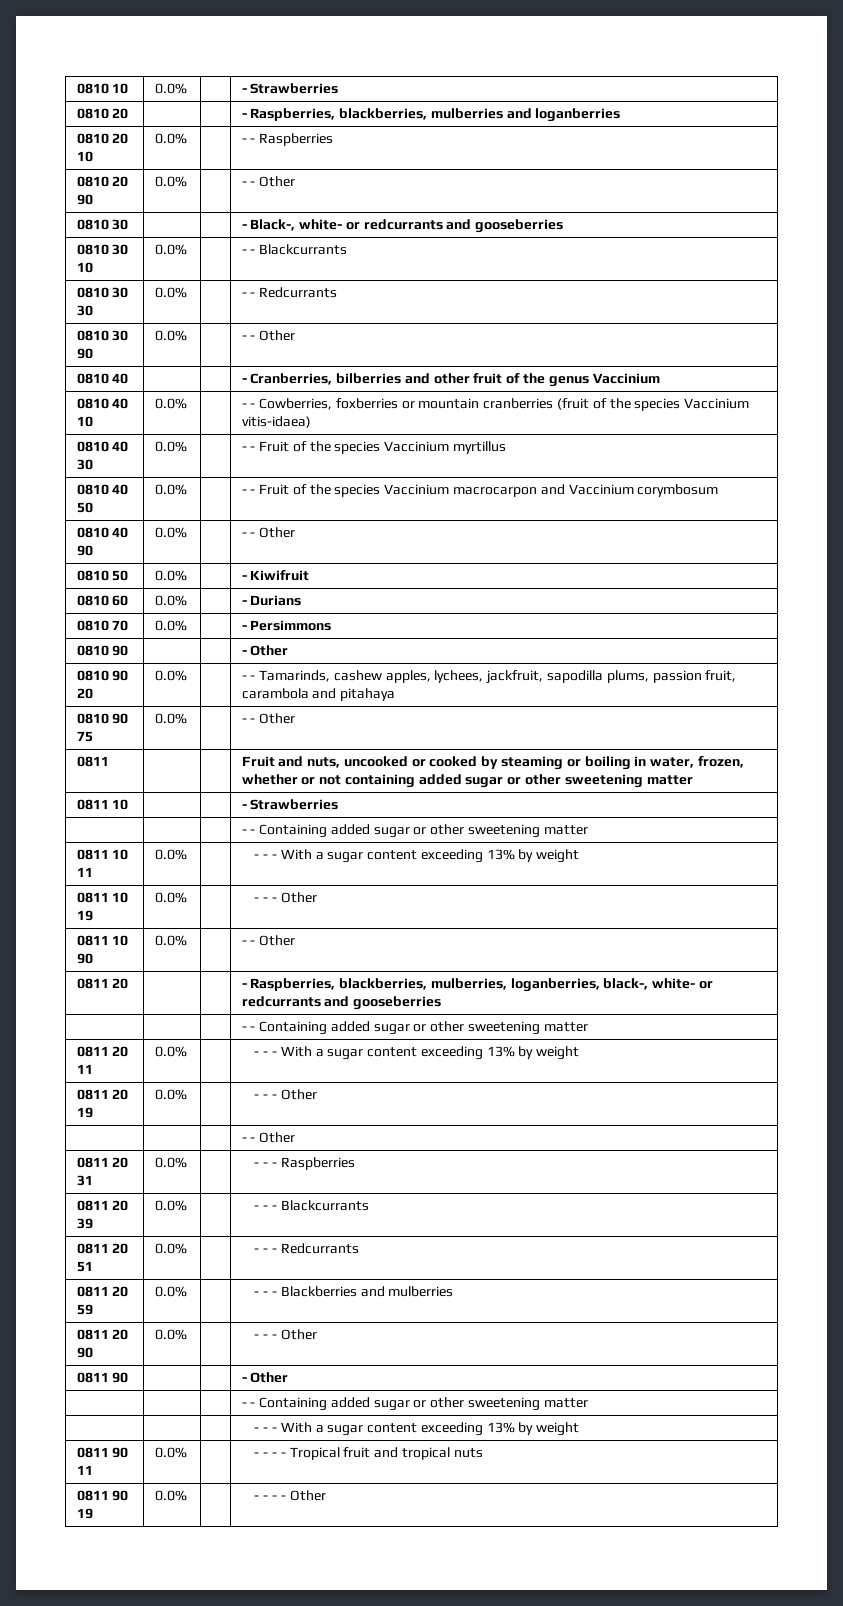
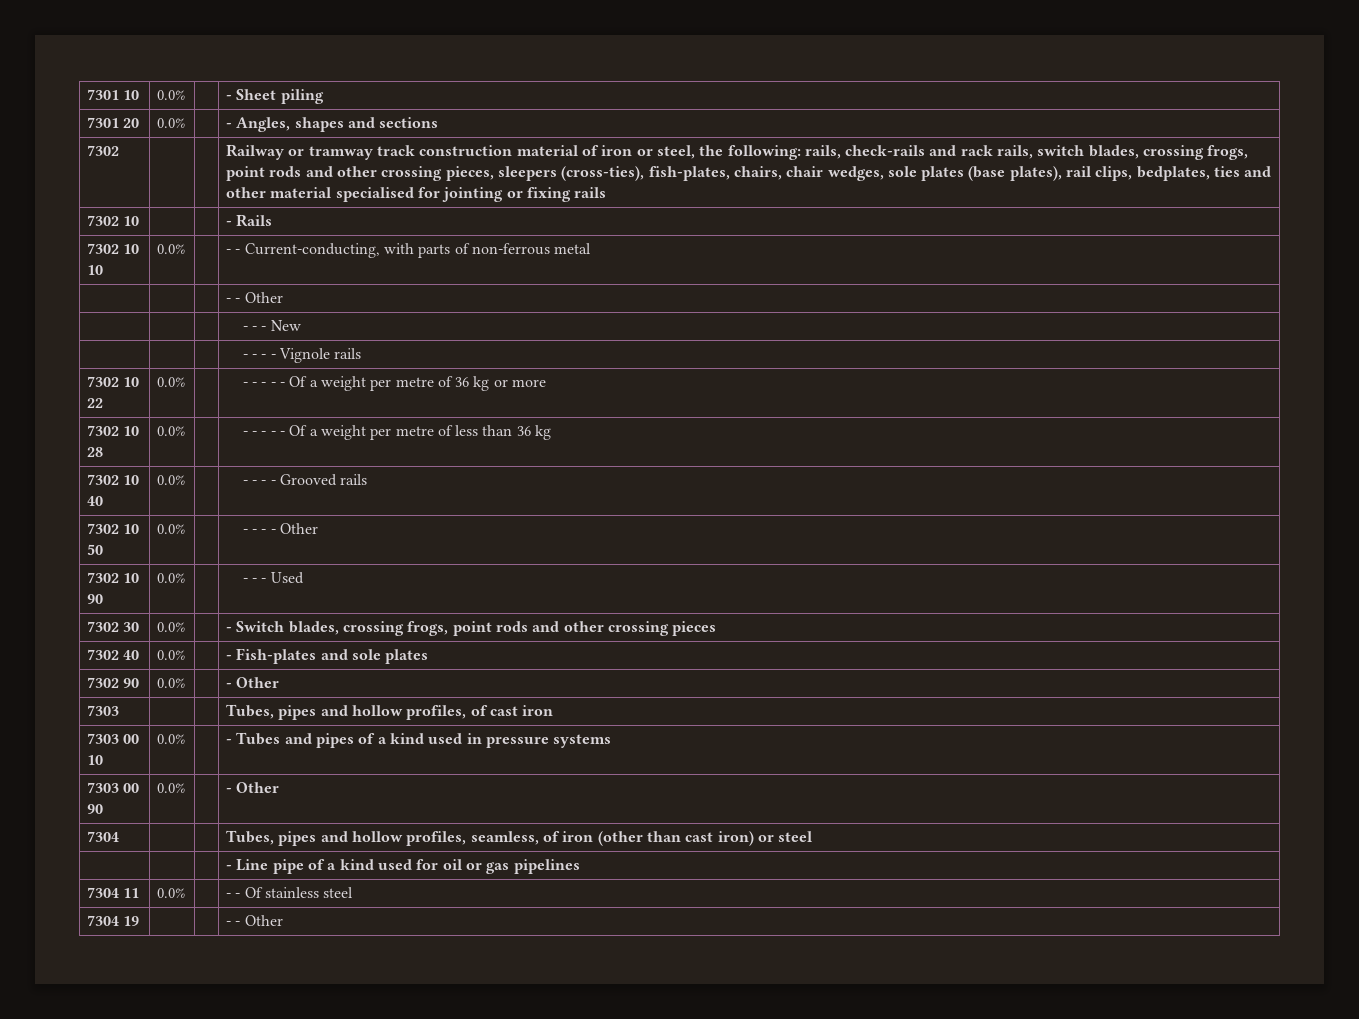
- 0810 10 | 0.0% | | - Strawberries
- 0810 20 | | | - Raspberries, blackberries, mulberries and loganberries
- 0810 20 10 | 0.0% | | - - Raspberries
- 0810 20 90 | 0.0% | | - - Other
- 0810 30 | | | - Black-, white- or redcurrants and gooseberries
- 0810 30 10 | 0.0% | | - - Blackcurrants
- 0810 30 30 | 0.0% | | - - Redcurrants
- 0810 30 90 | 0.0% | | - - Other
- 0810 40 | | | - Cranberries, bilberries and other fruit of the genus Vaccinium
- 0810 40 10 | 0.0% | | - - Cowberries, foxberries or mountain cranberries (fruit of the species Vaccinium vitis-idaea)
- 0810 40 30 | 0.0% | | - - Fruit of the species Vaccinium myrtillus
- 0810 40 50 | 0.0% | | - - Fruit of the species Vaccinium macrocarpon and Vaccinium corymbosum
- 0810 40 90 | 0.0% | | - - Other
- 0810 50 | 0.0% | | - Kiwifruit
- 0810 60 | 0.0% | | - Durians
- 0810 70 | 0.0% | | - Persimmons
- 0810 90 | | | - Other
- 0810 90 20 | 0.0% | | - - Tamarinds, cashew apples, lychees, jackfruit, sapodilla plums, passion fruit, carambola and pitahaya
- 0810 90 75 | 0.0% | | - - Other
- 0811 | | | Fruit and nuts, uncooked or cooked by steaming or boiling in water, frozen, whether or not containing added sugar or other sweetening matter
- 0811 10 | | | - Strawberries
- | | | - - Containing added sugar or other sweetening matter
- 0811 10 11 | 0.0% | | - - - With a sugar content exceeding 13% by weight
- 0811 10 19 | 0.0% | | - - - Other
- 0811 10 90 | 0.0% | | - - Other
- 0811 20 | | | - Raspberries, blackberries, mulberries, loganberries, black-, white- or redcurrants and gooseberries
- | | | - - Containing added sugar or other sweetening matter
- 0811 20 11 | 0.0% | | - - - With a sugar content exceeding 13% by weight
- 0811 20 19 | 0.0% | | - - - Other
+ 7301 10 | 0.0% | | - Sheet piling
+ 7301 20 | 0.0% | | - Angles, shapes and sections
+ 7302 | | | Railway or tramway track construction material of iron or steel, the following: rails, check-rails and rack rails, switch blades, crossing frogs, point rods and other crossing pieces, sleepers (cross-ties), fish-plates, chairs, chair wedges, sole plates (base plates), rail clips, bedplates, ties and other material specialised for jointing or fixing rails
+ 7302 10 | | | - Rails
+ 7302 10 10 | 0.0% | | - - Current-conducting, with parts of non-ferrous metal
  | | | - - Other
- 0811 20 31 | 0.0% | | - - - Raspberries
- 0811 20 39 | 0.0% | | - - - Blackcurrants
- 0811 20 51 | 0.0% | | - - - Redcurrants
- 0811 20 59 | 0.0% | | - - - Blackberries and mulberries
- 0811 20 90 | 0.0% | | - - - Other
- 0811 90 | | | - Other
- | | | - - Containing added sugar or other sweetening matter
- | | | - - - With a sugar content exceeding 13% by weight
- 0811 90 11 | 0.0% | | - - - - Tropical fruit and tropical nuts
- 0811 90 19 | 0.0% | | - - - - Other
+ | | | - - - New
+ | | | - - - - Vignole rails
+ 7302 10 22 | 0.0% | | - - - - - Of a weight per metre of 36 kg or more
+ 7302 10 28 | 0.0% | | - - - - - Of a weight per metre of less than 36 kg
+ 7302 10 40 | 0.0% | | - - - - Grooved rails
+ 7302 10 50 | 0.0% | | - - - - Other
+ 7302 10 90 | 0.0% | | - - - Used
+ 7302 30 | 0.0% | | - Switch blades, crossing frogs, point rods and other crossing pieces
+ 7302 40 | 0.0% | | - Fish-plates and sole plates
+ 7302 90 | 0.0% | | - Other
+ 7303 | | | Tubes, pipes and hollow profiles, of cast iron
+ 7303 00 10 | 0.0% | | - Tubes and pipes of a kind used in pressure systems
+ 7303 00 90 | 0.0% | | - Other
+ 7304 | | | Tubes, pipes and hollow profiles, seamless, of iron (other than cast iron) or steel
+ | | | - Line pipe of a kind used for oil or gas pipelines
+ 7304 11 | 0.0% | | - - Of stainless steel
+ 7304 19 | | | - - Other

